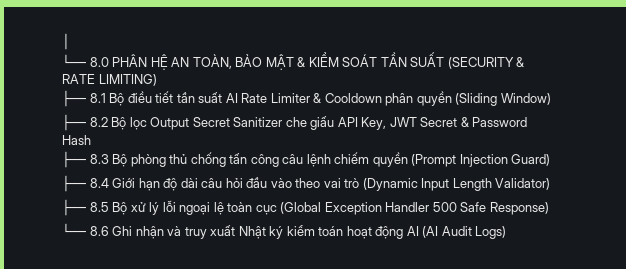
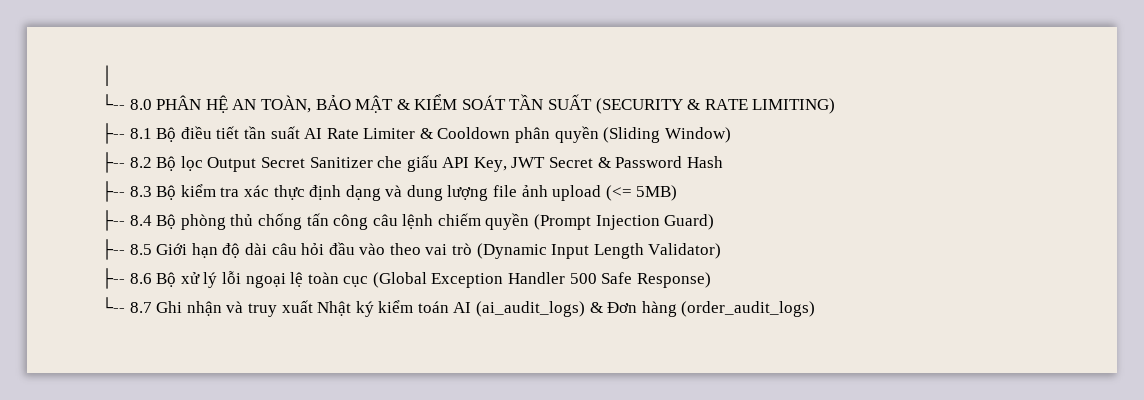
- └── 8.0 PHÂN HỆ AN TOÀN, BẢO MẬT & KIỂM SOÁT TẦN SUẤT (SECURITY & RATE LIMITING)
+ └-- 8.0 PHÂN HỆ AN TOÀN, BẢO MẬT & KIỂM SOÁT TẦN SUẤT (SECURITY & RATE LIMITING)
- ├── 8.1 Bộ điều tiết tần suất AI Rate Limiter & Cooldown phân quyền (Sliding Window)
+ ├-- 8.1 Bộ điều tiết tần suất AI Rate Limiter & Cooldown phân quyền (Sliding Window)
- ├── 8.2 Bộ lọc Output Secret Sanitizer che giấu API Key, JWT Secret & Password Hash
+ ├-- 8.2 Bộ lọc Output Secret Sanitizer che giấu API Key, JWT Secret & Password Hash
- ├── 8.3 Bộ phòng thủ chống tấn công câu lệnh chiếm quyền (Prompt Injection Guard)
+ ├-- 8.3 Bộ kiểm tra xác thực định dạng và dung lượng file ảnh upload (<= 5MB)
+ ├-- 8.4 Bộ phòng thủ chống tấn công câu lệnh chiếm quyền (Prompt Injection Guard)
- ├── 8.4 Giới hạn độ dài câu hỏi đầu vào theo vai trò (Dynamic Input Length Validator)
+ ├-- 8.5 Giới hạn độ dài câu hỏi đầu vào theo vai trò (Dynamic Input Length Validator)
- ├── 8.5 Bộ xử lý lỗi ngoại lệ toàn cục (Global Exception Handler 500 Safe Response)
+ ├-- 8.6 Bộ xử lý lỗi ngoại lệ toàn cục (Global Exception Handler 500 Safe Response)
- └── 8.6 Ghi nhận và truy xuất Nhật ký kiểm toán hoạt động AI (AI Audit Logs)
+ └-- 8.7 Ghi nhận và truy xuất Nhật ký kiểm toán AI (ai_audit_logs) & Đơn hàng (order_audit_logs)

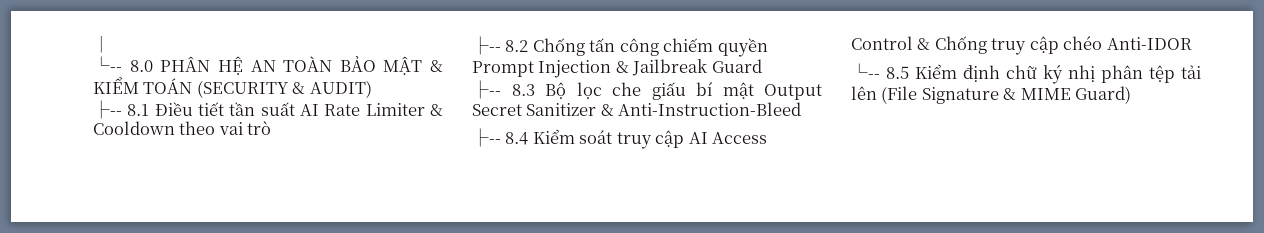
- └-- 8.0 PHÂN HỆ AN TOÀN, BẢO MẬT & KIỂM SOÁT TẦN SUẤT (SECURITY & RATE LIMITING)
+ └-- 8.0 PHÂN HỆ AN TOÀN BẢO MẬT & KIỂM TOÁN (SECURITY & AUDIT)
- ├-- 8.1 Bộ điều tiết tần suất AI Rate Limiter & Cooldown phân quyền (Sliding Window)
- ├-- 8.2 Bộ lọc Output Secret Sanitizer che giấu API Key, JWT Secret & Password Hash
- ├-- 8.3 Bộ kiểm tra xác thực định dạng và dung lượng file ảnh upload (<= 5MB)
- ├-- 8.4 Bộ phòng thủ chống tấn công câu lệnh chiếm quyền (Prompt Injection Guard)
- ├-- 8.5 Giới hạn độ dài câu hỏi đầu vào theo vai trò (Dynamic Input Length Validator)
- ├-- 8.6 Bộ xử lý lỗi ngoại lệ toàn cục (Global Exception Handler 500 Safe Response)
- └-- 8.7 Ghi nhận và truy xuất Nhật ký kiểm toán AI (ai_audit_logs) & Đơn hàng (order_audit_logs)
+ ├-- 8.1 Điều tiết tần suất AI Rate Limiter & Cooldown theo vai trò
+ ├-- 8.2 Chống tấn công chiếm quyền Prompt Injection & Jailbreak Guard
+ ├-- 8.3 Bộ lọc che giấu bí mật Output Secret Sanitizer & Anti-Instruction-Bleed
+ ├-- 8.4 Kiểm soát truy cập AI Access Control & Chống truy cập chéo Anti-IDOR
+ └-- 8.5 Kiểm định chữ ký nhị phân tệp tải lên (File Signature & MIME Guard)

